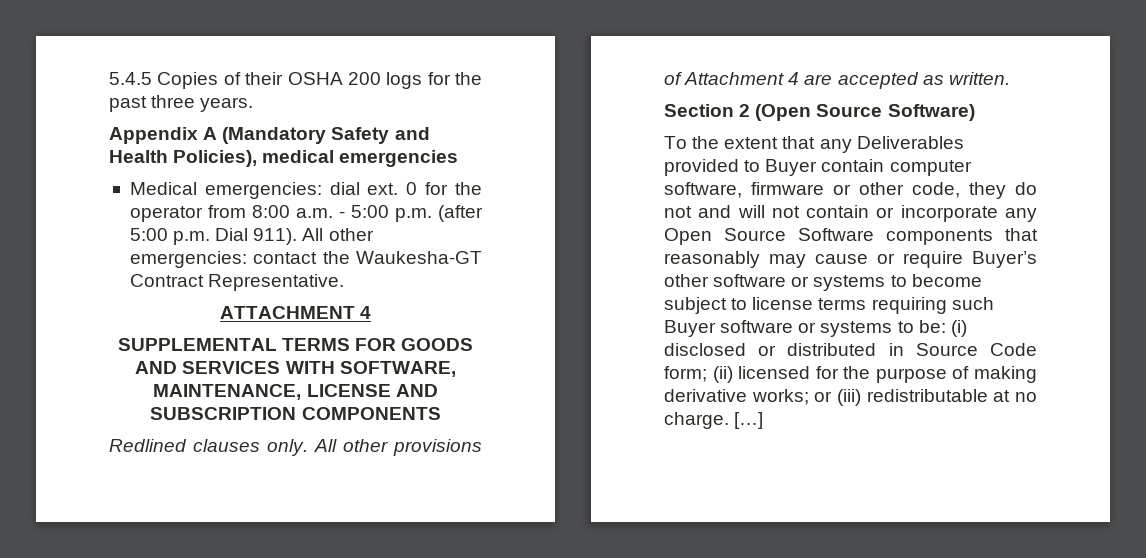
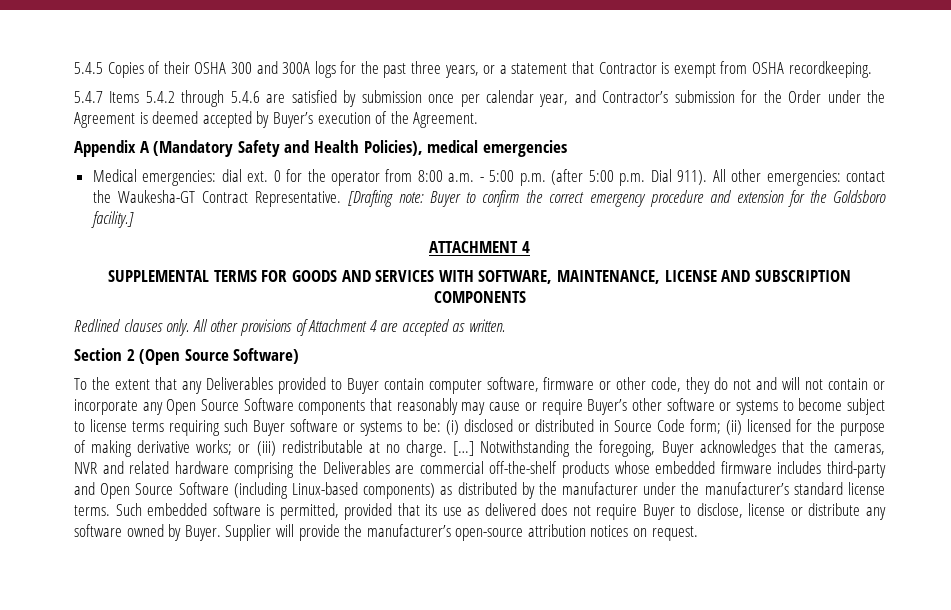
- 5.4.5 Copies of their OSHA 200 logs for the past three years.
+ 5.4.5 Copies of their OSHA 300 and 300A logs for the past three years, or a statement that Contractor is exempt from OSHA recordkeeping.
+ 5.4.7 Items 5.4.2 through 5.4.6 are satisfied by submission once per calendar year, and Contractor’s submission for the Order under the Agreement is deemed accepted by Buyer’s execution of the Agreement.
+ [Drafting note: Buyer to confirm the correct emergency procedure and extension for the Goldsboro facility.]
+ Notwithstanding the foregoing, Buyer acknowledges that the cameras, NVR and related hardware comprising the Deliverables are commercial off-the-shelf products whose embedded firmware includes third-party and Open Source Software (including Linux-based components) as distributed by the manufacturer under the manufacturer’s standard license terms. Such embedded software is permitted, provided that its use as delivered does not require Buyer to disclose, license or distribute any software owned by Buyer. Supplier will provide the manufacturer’s open-source attribution notices on request.

